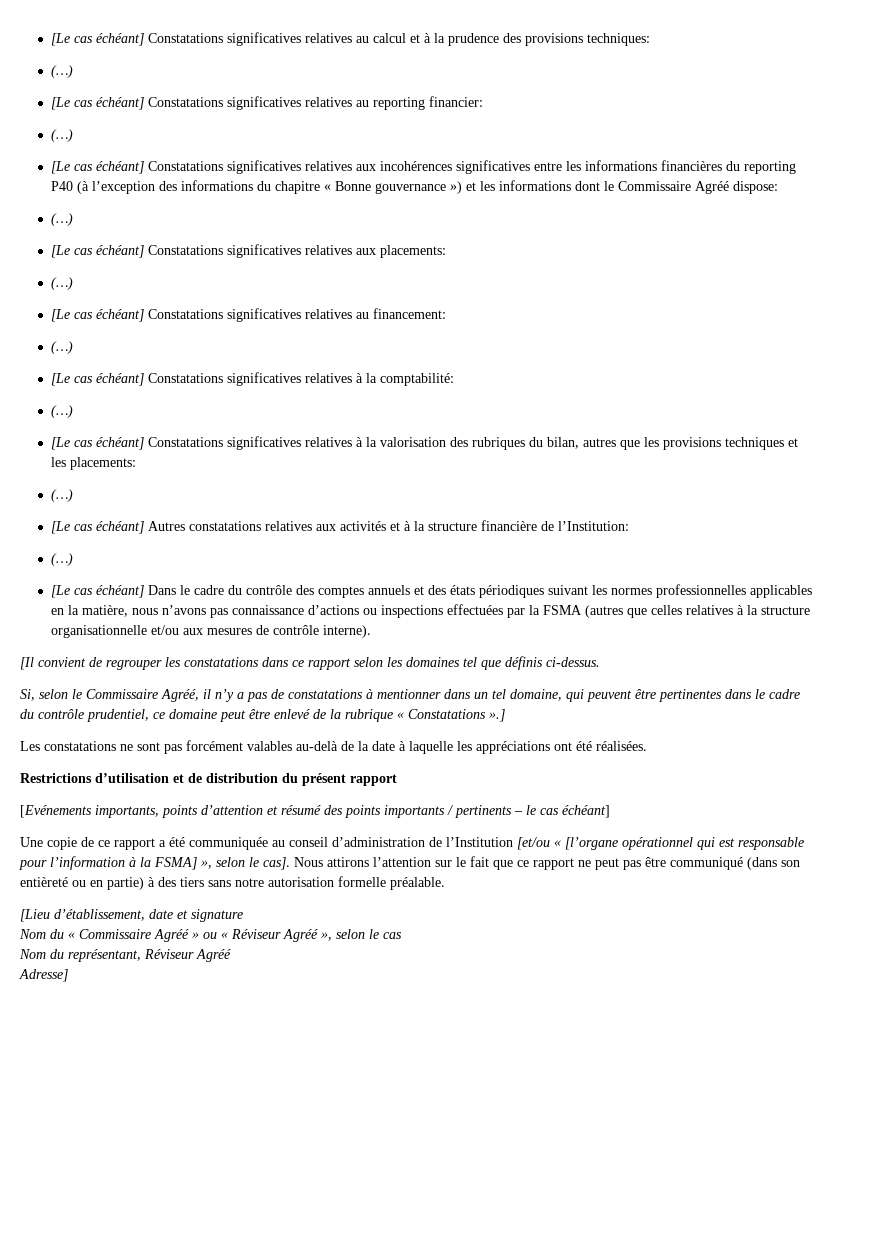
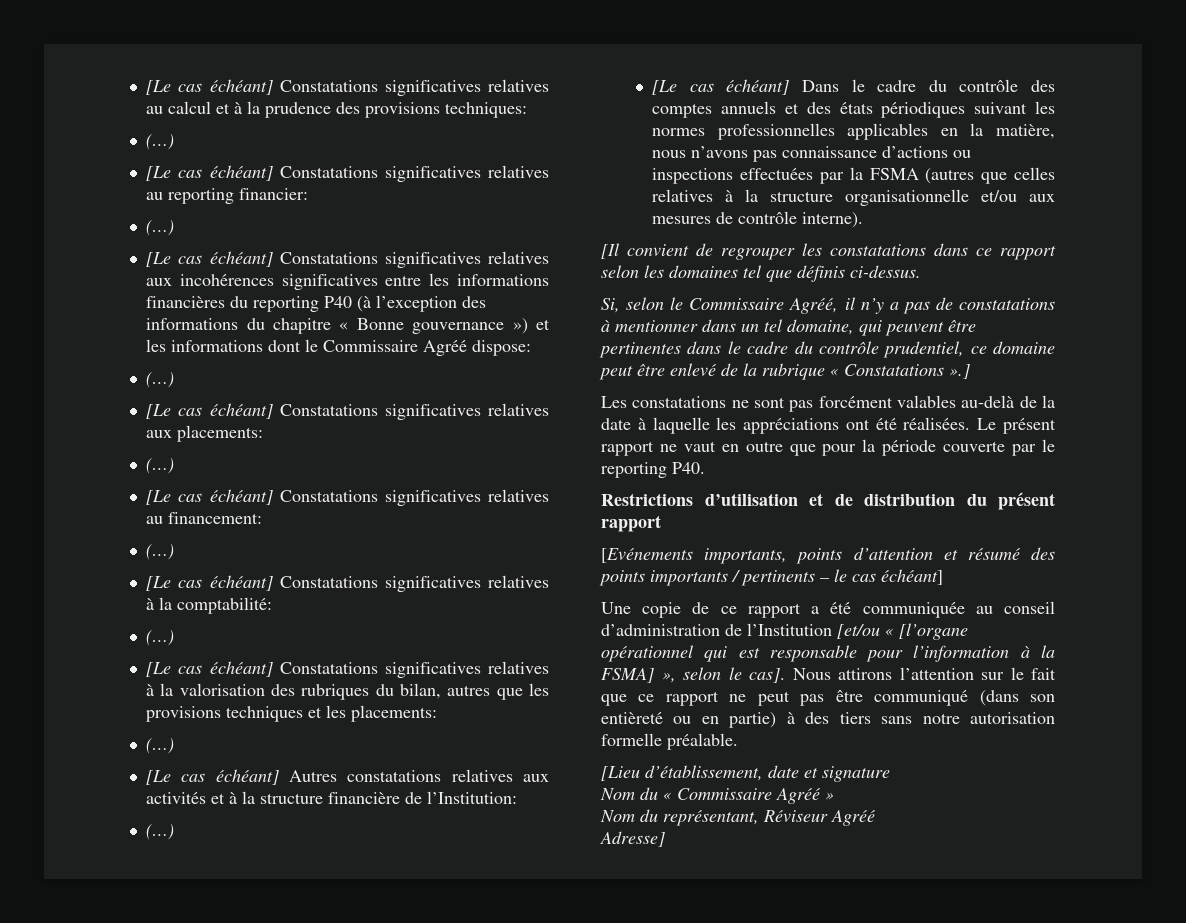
+ Le présent rapport ne vaut en outre que pour la période couverte par le reporting P40.
- Nom du « Commissaire Agréé » ou « Réviseur Agréé », selon le cas
+ Nom du « Commissaire Agréé »

